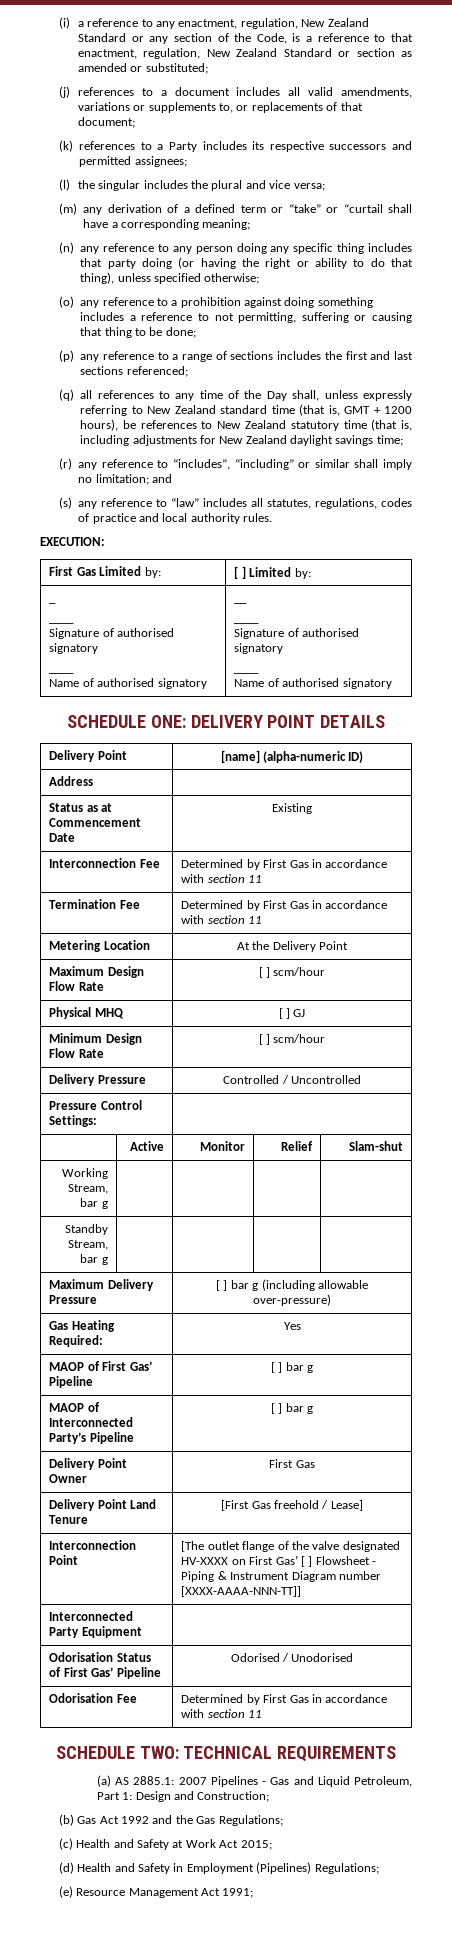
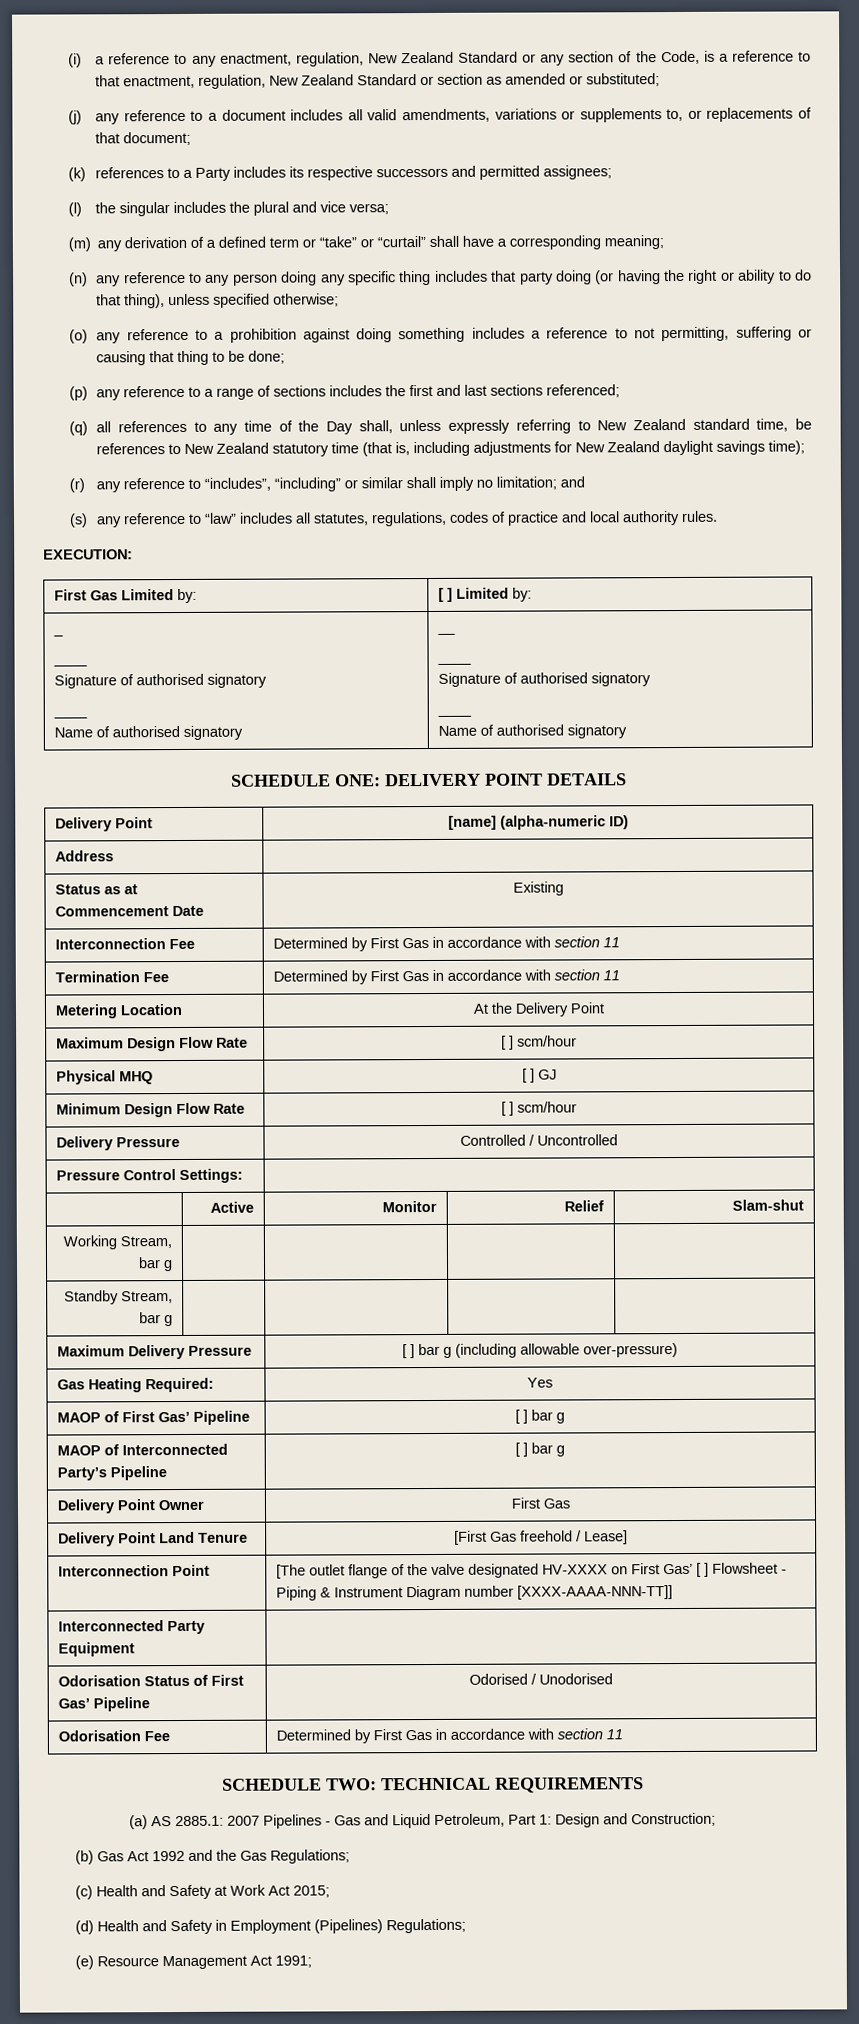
- (j) references to a document includes all valid amendments, variations or supplements to, or replacements of that document;
+ (j) any reference to a document includes all valid amendments, variations or supplements to, or replacements of that document;
- (m) any derivation of a defined term or “take” or “curtail shall have a corresponding meaning;
+ (m) any derivation of a defined term or “take” or “curtail” shall have a corresponding meaning;
- (q) all references to any time of the Day shall, unless expressly referring to New Zealand standard time (that is, GMT + 1200 hours), be references to New Zealand statutory time (that is, including adjustments for New Zealand daylight savings time;
+ (q) all references to any time of the Day shall, unless expressly referring to New Zealand standard time, be references to New Zealand statutory time (that is, including adjustments for New Zealand daylight savings time);

